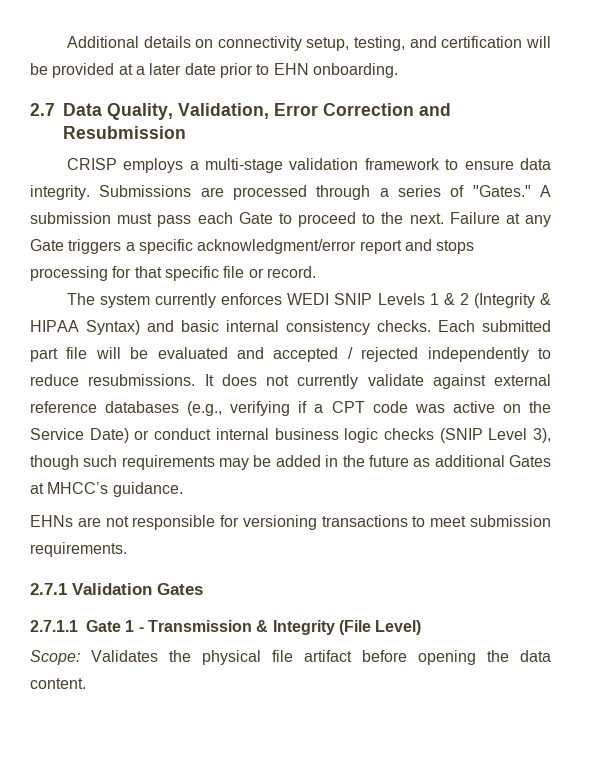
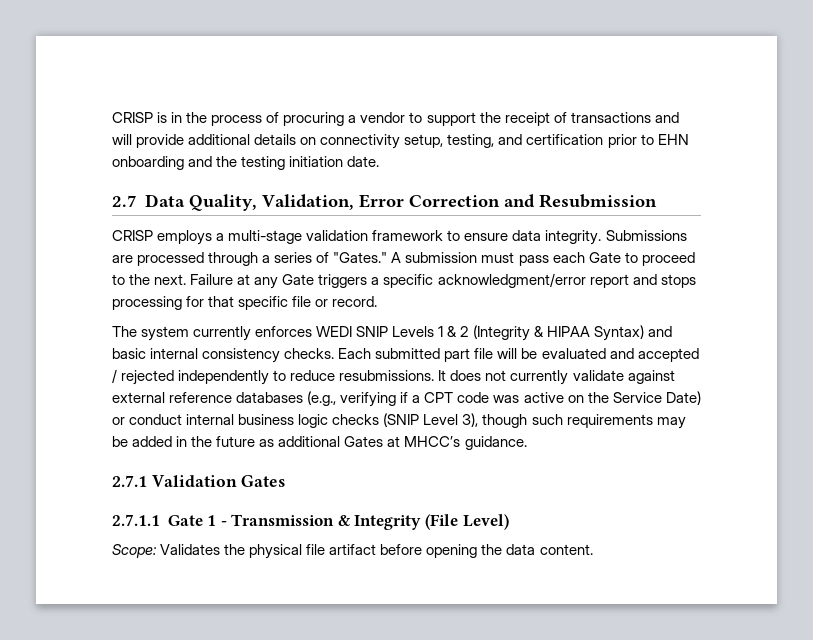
- Additional details on connectivity setup, testing, and certification will be provided at a later date prior to EHN onboarding.
+ CRISP is in the process of procuring a vendor to support the receipt of transactions and will provide additional details on connectivity setup, testing, and certification prior to EHN onboarding and the testing initiation date.
- EHNs are not responsible for versioning transactions to meet submission requirements.

